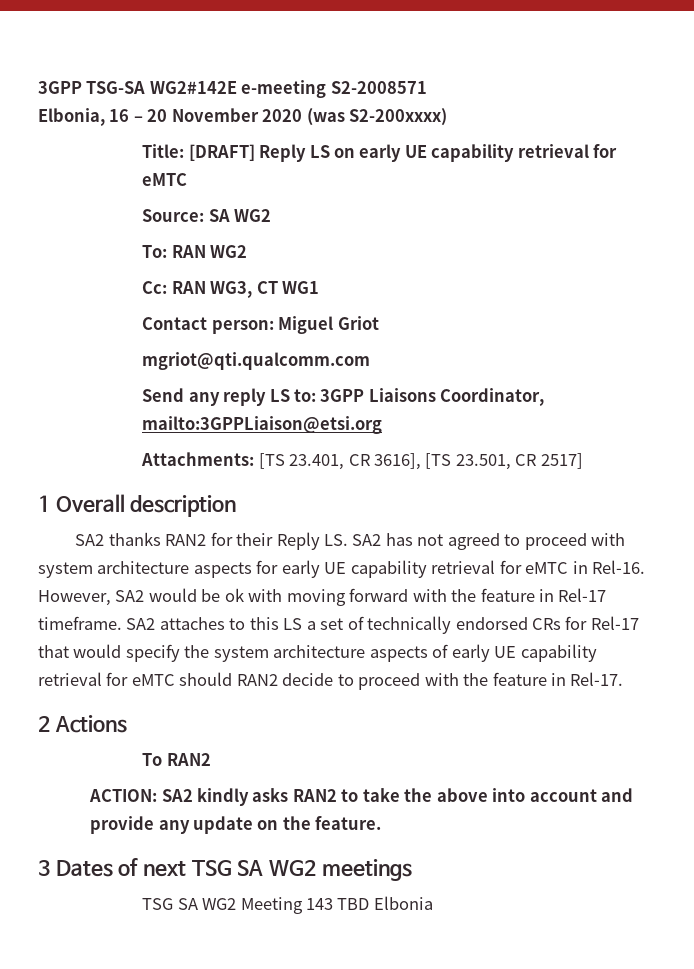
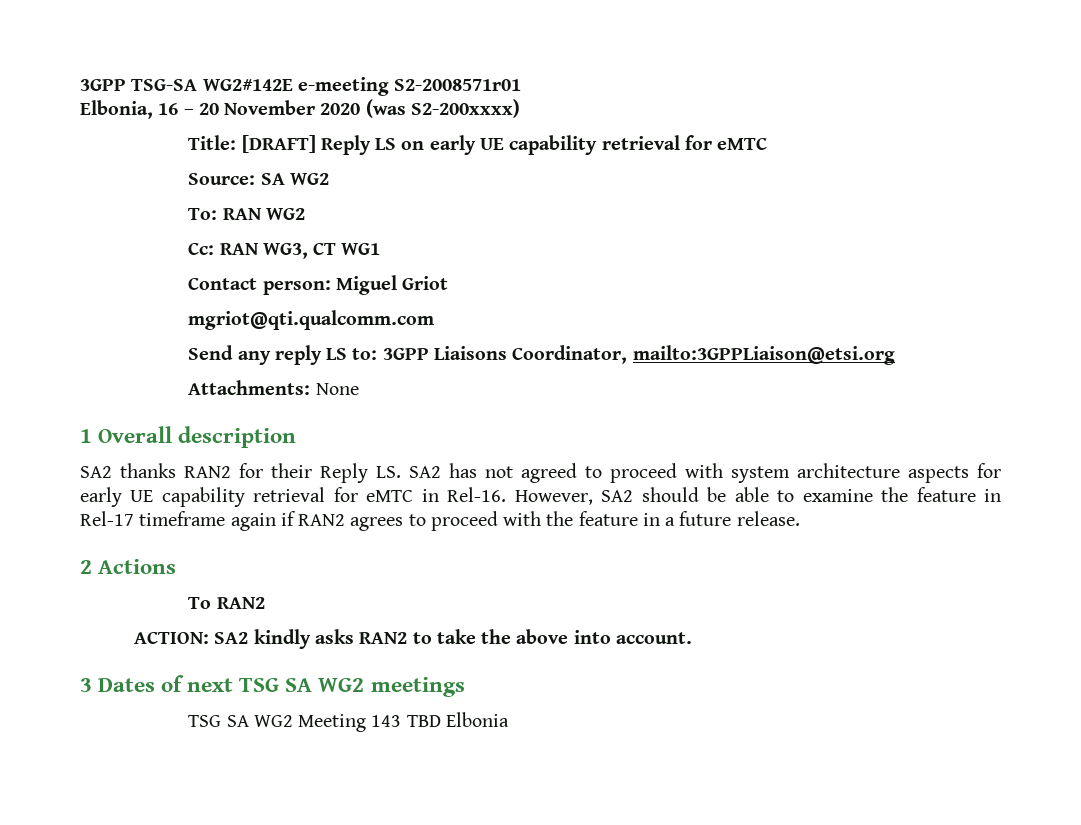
- 3GPP TSG-SA WG2#142E e-meeting S2-2008571
+ 3GPP TSG-SA WG2#142E e-meeting S2-2008571r01
- Attachments: [TS 23.401, CR 3616], [TS 23.501, CR 2517]
+ Attachments: None
- However, SA2 would be ok with moving forward with the feature in Rel-17 timeframe. SA2 attaches to this LS a set of technically endorsed CRs for Rel-17 that would specify the system architecture aspects of early UE capability retrieval for eMTC should RAN2 decide to proceed with the feature in Rel-17.
+ However, SA2 should be able to examine the feature in Rel-17 timeframe again if RAN2 agrees to proceed with the feature in a future release.
- ACTION: SA2 kindly asks RAN2 to take the above into account and provide any update on the feature.
+ ACTION: SA2 kindly asks RAN2 to take the above into account.

